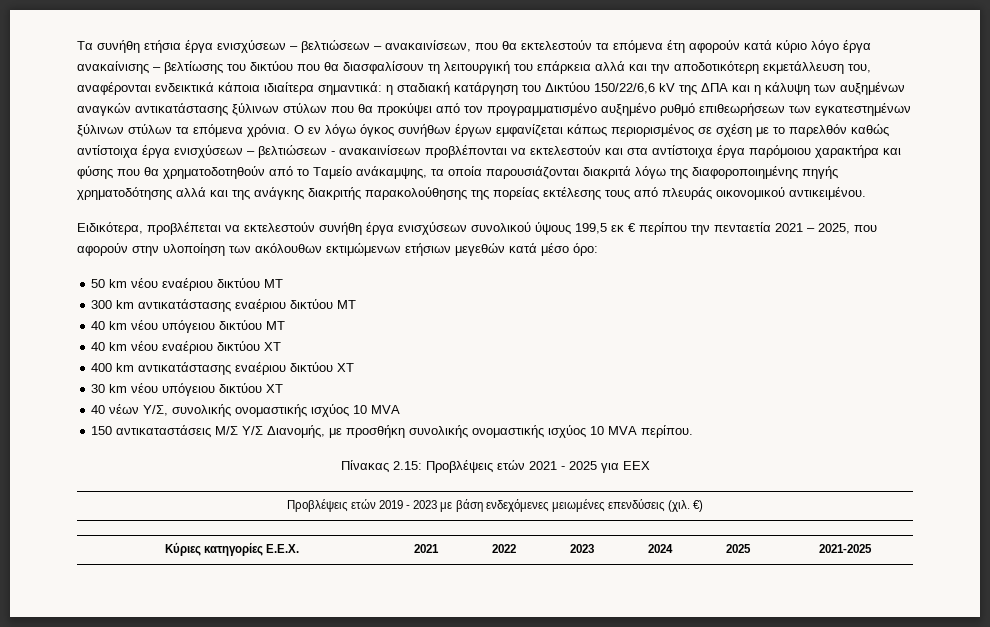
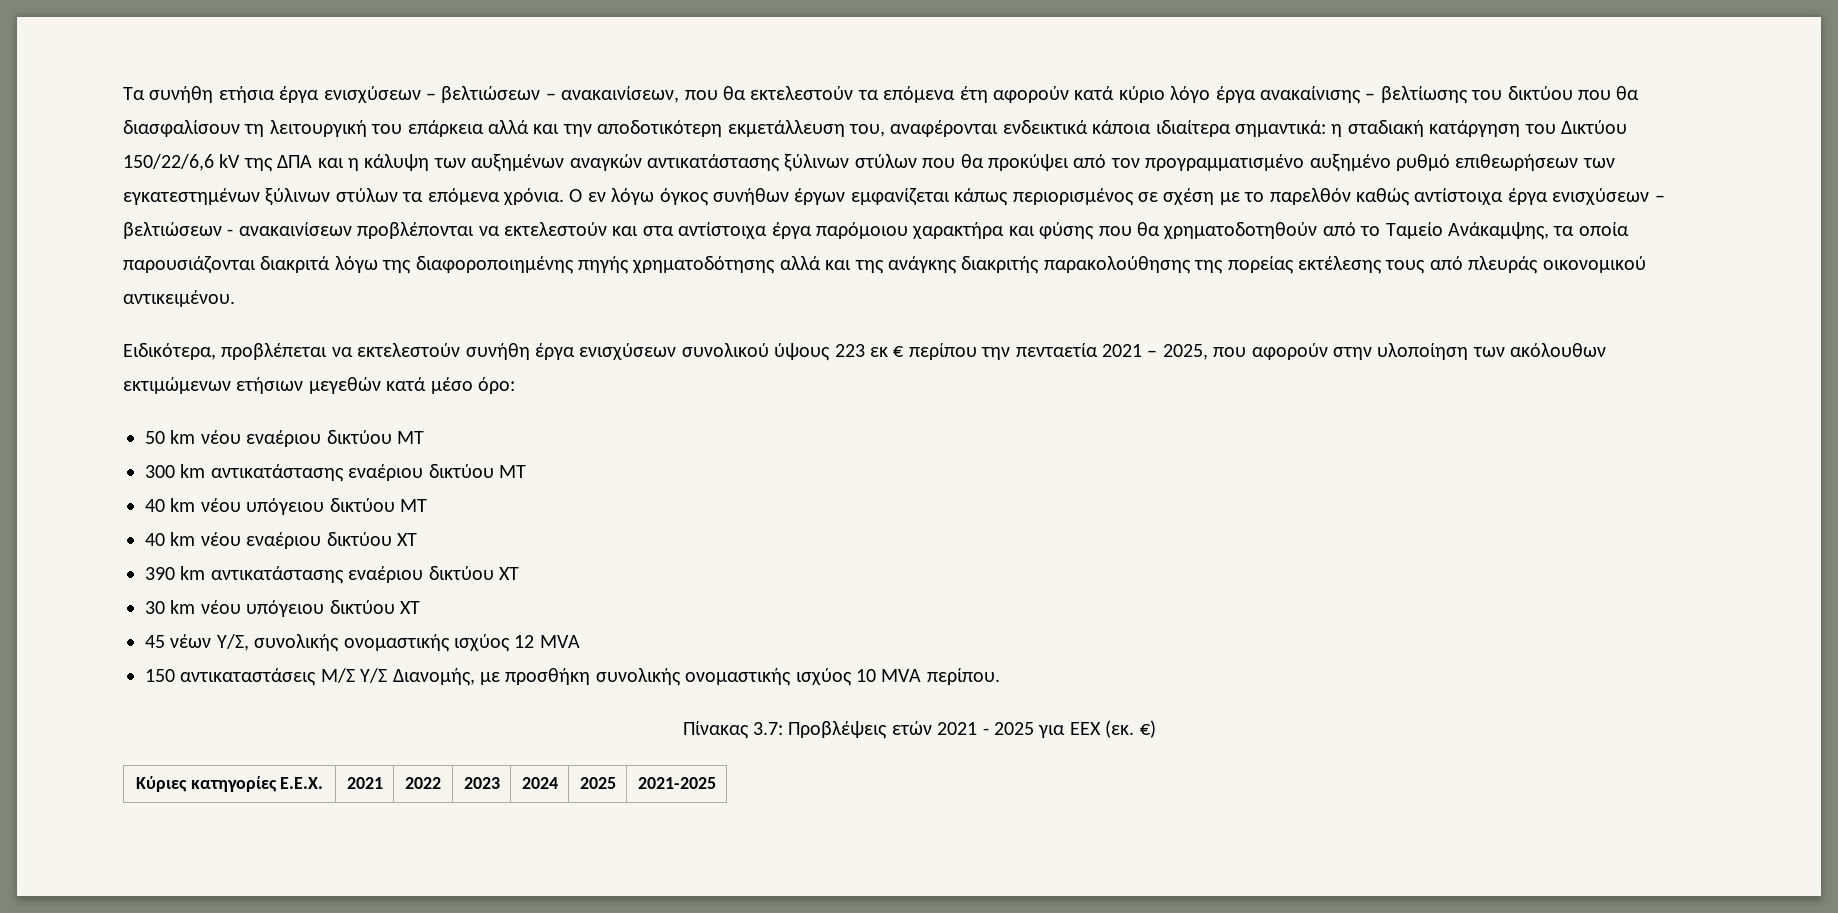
- Ο εν λόγω όγκος συνήθων έργων εμφανίζεται κάπως περιορισμένος σε σχέση με το παρελθόν καθώς αντίστοιχα έργα ενισχύσεων – βελτιώσεων - ανακαινίσεων προβλέπονται να εκτελεστούν και στα αντίστοιχα έργα παρόμοιου χαρακτήρα και φύσης που θα χρηματοδοτηθούν από το Ταμείο ανάκαμψης, τα οποία παρουσιάζονται διακριτά λόγω της διαφοροποιημένης πηγής χρηματοδότησης αλλά και της ανάγκης διακριτής παρακολούθησης της πορείας εκτέλεσης τους από πλευράς οικονομικού αντικειμένου.
+ Ο εν λόγω όγκος συνήθων έργων εμφανίζεται κάπως περιορισμένος σε σχέση με το παρελθόν καθώς αντίστοιχα έργα ενισχύσεων – βελτιώσεων - ανακαινίσεων προβλέπονται να εκτελεστούν και στα αντίστοιχα έργα παρόμοιου χαρακτήρα και φύσης που θα χρηματοδοτηθούν από το Ταμείο Ανάκαμψης, τα οποία παρουσιάζονται διακριτά λόγω της διαφοροποιημένης πηγής χρηματοδότησης αλλά και της ανάγκης διακριτής παρακολούθησης της πορείας εκτέλεσης τους από πλευράς οικονομικού αντικειμένου.
- Ειδικότερα, προβλέπεται να εκτελεστούν συνήθη έργα ενισχύσεων συνολικού ύψους 199,5 εκ € περίπου την πενταετία 2021 – 2025, που αφορούν στην υλοποίηση των ακόλουθων εκτιμώμενων ετήσιων μεγεθών κατά μέσο όρο:
+ Ειδικότερα, προβλέπεται να εκτελεστούν συνήθη έργα ενισχύσεων συνολικού ύψους 223 εκ € περίπου την πενταετία 2021 – 2025, που αφορούν στην υλοποίηση των ακόλουθων εκτιμώμενων ετήσιων μεγεθών κατά μέσο όρο:
- 400 km αντικατάστασης εναέριου δικτύου ΧΤ
+ 390 km αντικατάστασης εναέριου δικτύου ΧΤ
- 40 νέων Υ/Σ, συνολικής ονομαστικής ισχύος 10 MVA
+ 45 νέων Υ/Σ, συνολικής ονομαστικής ισχύος 12 MVA
- Πίνακας 2.15: Προβλέψεις ετών 2021 - 2025 για ΕΕΧ
- Προβλέψεις ετών 2019 - 2023 με βάση ενδεχόμενες μειωμένες επενδύσεις (χιλ. €)
+ Πίνακας 3.7: Προβλέψεις ετών 2021 - 2025 για ΕΕΧ (εκ. €)

